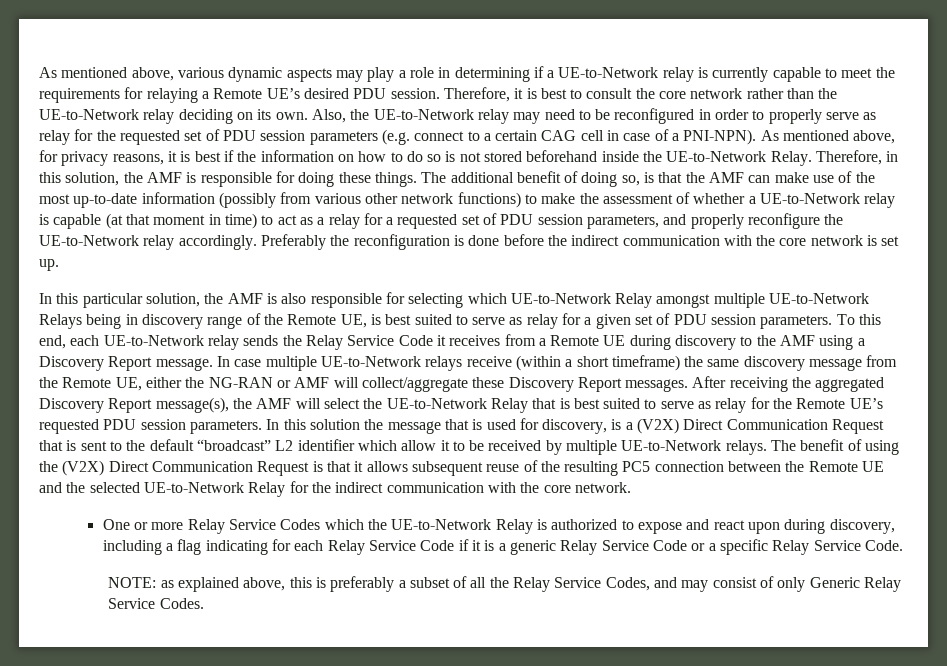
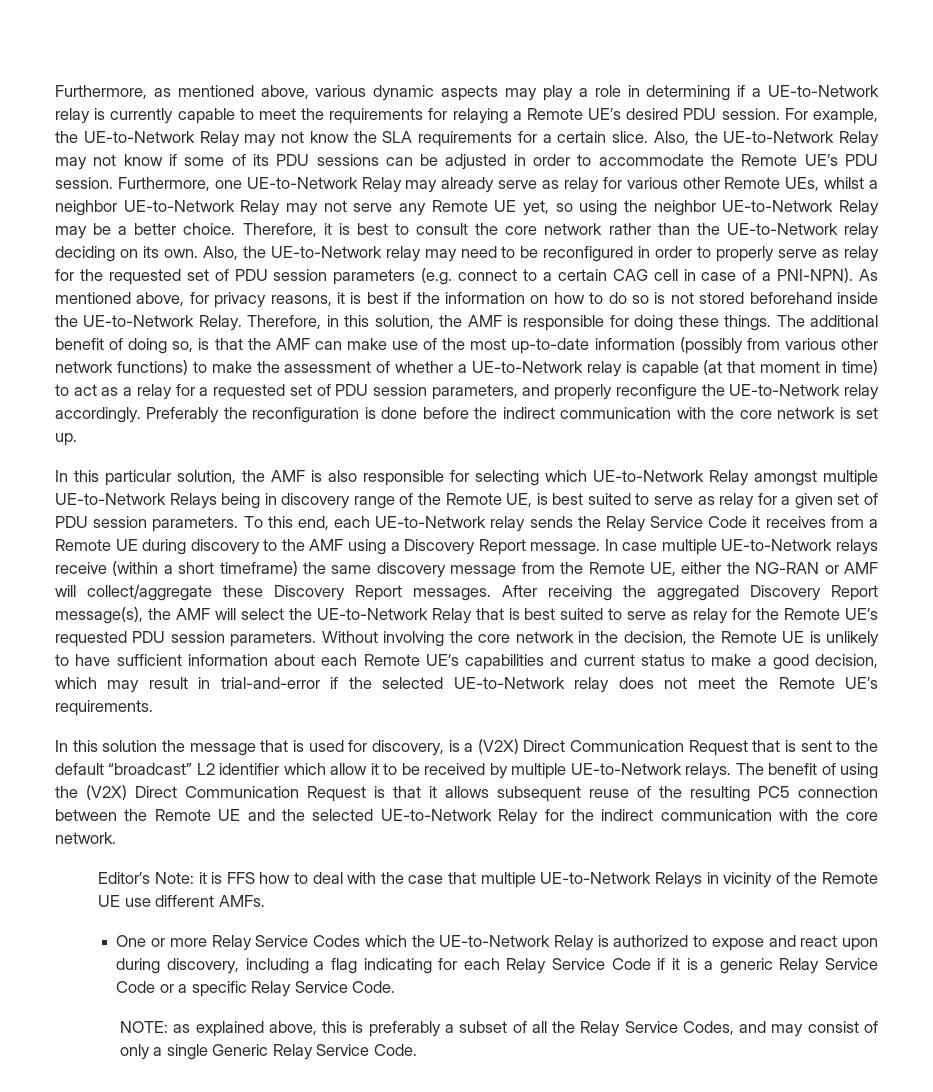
- As mentioned above, various dynamic aspects may play a role in determining if a UE-to-Network relay is currently capable to meet the requirements for relaying a Remote UE’s desired PDU session.
+ Furthermore, as mentioned above, various dynamic aspects may play a role in determining if a UE-to-Network relay is currently capable to meet the requirements for relaying a Remote UE’s desired PDU session.
+ For example, the UE-to-Network Relay may not know the SLA requirements for a certain slice. Also, the UE-to-Network Relay may not know if some of its PDU sessions can be adjusted in order to accommodate the Remote UE’s PDU session. Furthermore, one UE-to-Network Relay may already serve as relay for various other Remote UEs, whilst a neighbor UE-to-Network Relay may not serve any Remote UE yet, so using the neighbor UE-to-Network Relay may be a better choice.
- After receiving the aggregated Discovery Report message(s), the AMF will select the UE-to-Network Relay that is best suited to serve as relay for the Remote UE’s requested PDU session parameters. In this solution the message that is used for discovery, is a (V2X) Direct Communication Request that is sent to the default “broadcast” L2 identifier which allow it to be received by multiple UE-to-Network relays.
+ After receiving the aggregated Discovery Report message(s), the AMF will select the UE-to-Network Relay that is best suited to serve as relay for the Remote UE’s requested PDU session parameters. Without involving the core network in the decision, the Remote UE is unlikely to have sufficient information about each Remote UE’s capabilities and current status to make a good decision, which may result in trial-and-error if the selected UE-to-Network relay does not meet the Remote UE’s requirements.
+ In this solution the message that is used for discovery, is a (V2X) Direct Communication Request that is sent to the default “broadcast” L2 identifier which allow it to be received by multiple UE-to-Network relays.
+ Editor’s Note: it is FFS how to deal with the case that multiple UE-to-Network Relays in vicinity of the Remote UE use different AMFs.
- NOTE: as explained above, this is preferably a subset of all the Relay Service Codes, and may consist of only Generic Relay Service Codes.
+ NOTE: as explained above, this is preferably a subset of all the Relay Service Codes, and may consist of only a single Generic Relay Service Code.

